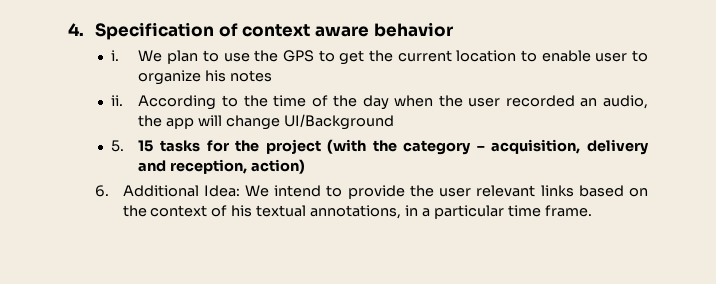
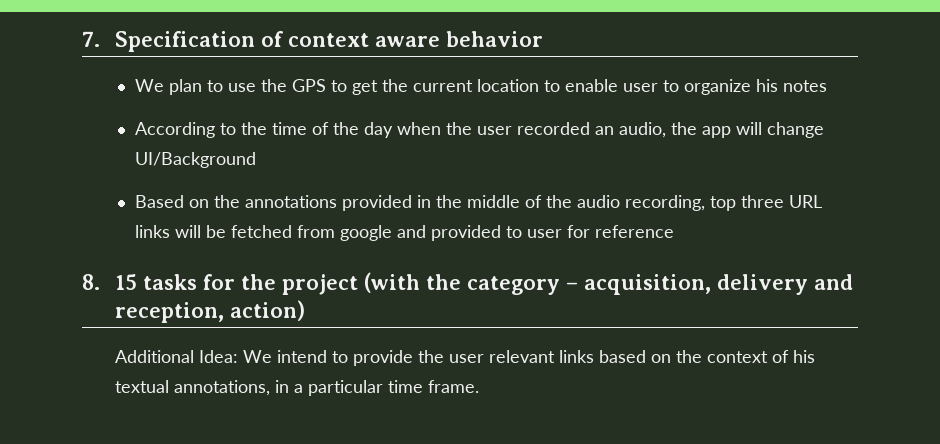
- 4. Specification of context aware behavior
+ 7. Specification of context aware behavior
- i.
- ii.
- 5. 15 tasks for the project (with the category – acquisition, delivery and reception, action)
+ Based on the annotations provided in the middle of the audio recording, top three URL links will be fetched from google and provided to user for reference
+ 8. 15 tasks for the project (with the category – acquisition, delivery and reception, action)
- 6. Additional Idea: We intend to provide the user relevant links based on the context of his textual annotations, in a particular time frame.
+ Additional Idea: We intend to provide the user relevant links based on the context of his textual annotations, in a particular time frame.

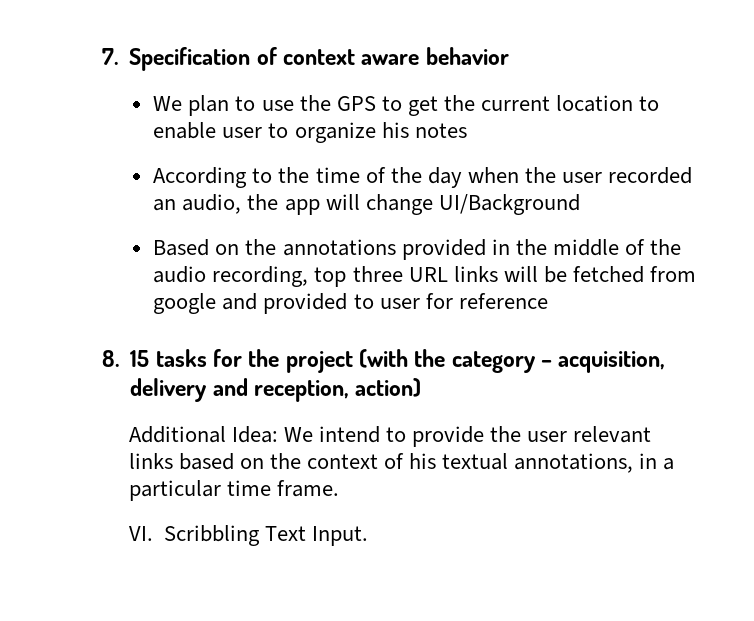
+ VI. Scribbling Text Input.

